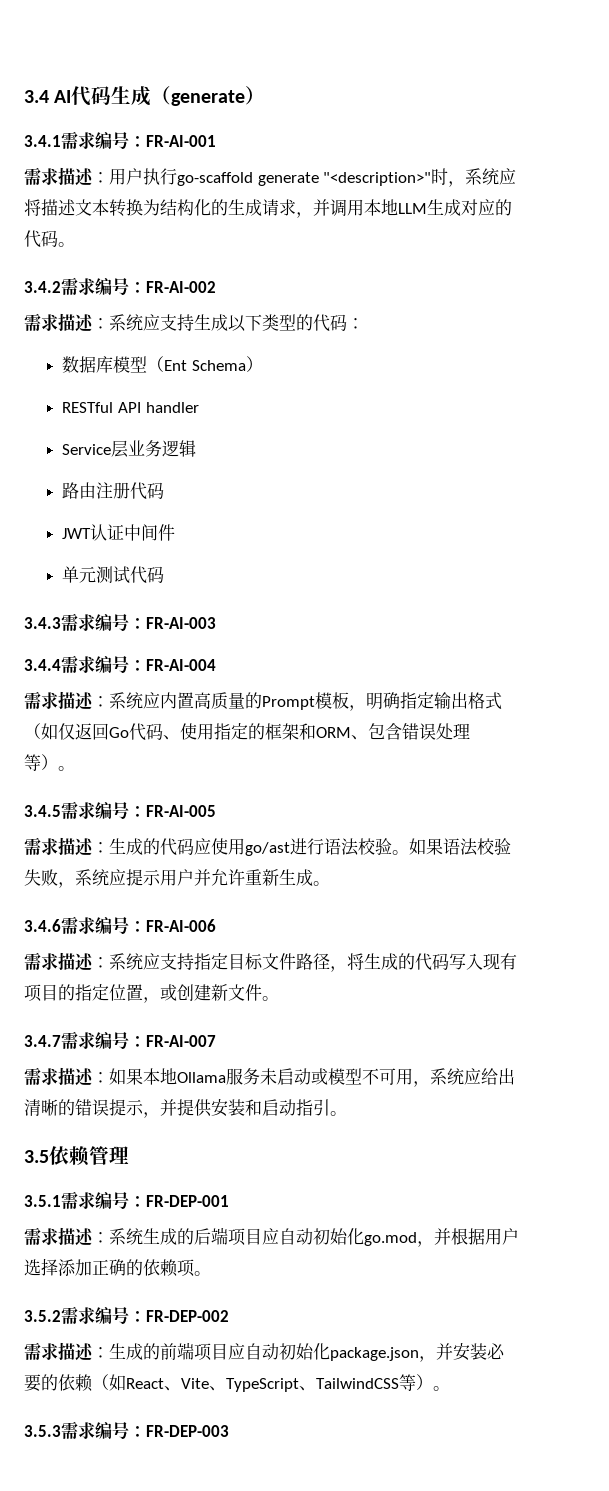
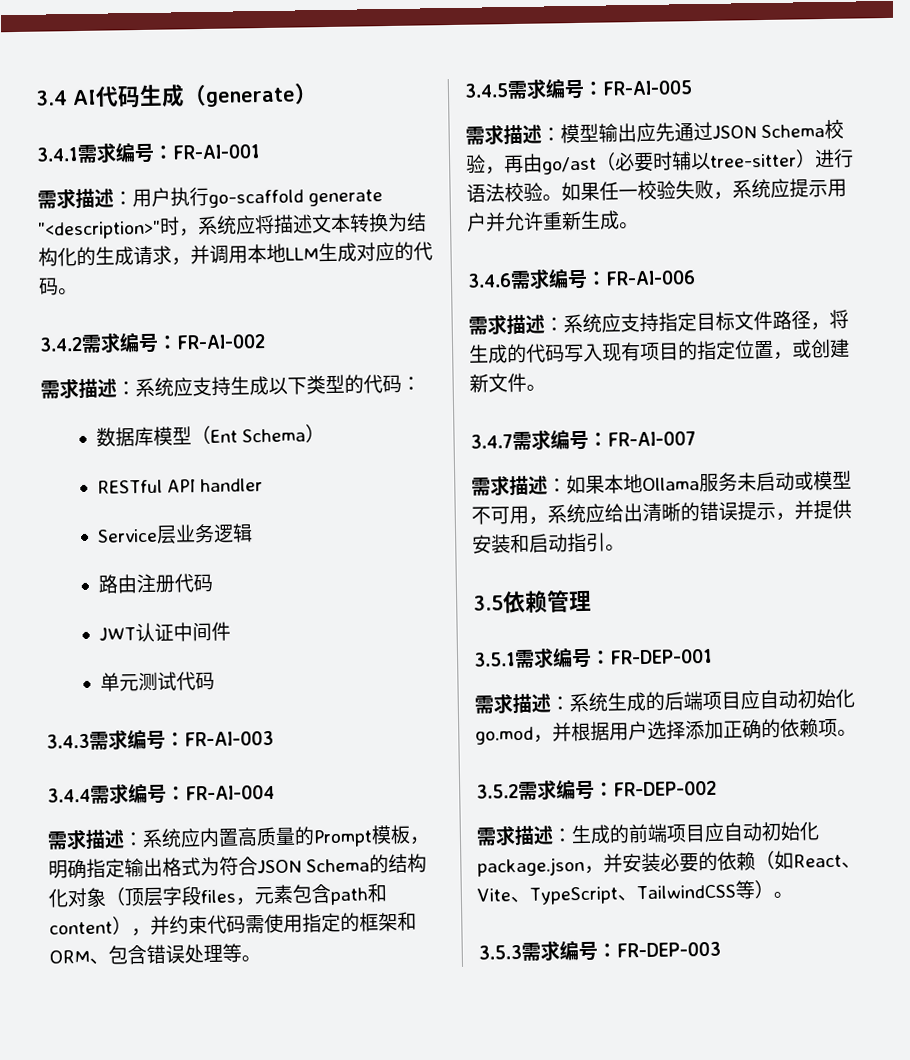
- 需求描述：系统应内置高质量的Prompt模板，明确指定输出格式（如仅返回Go代码、使用指定的框架和ORM、包含错误处理等）。
+ 需求描述：系统应内置高质量的Prompt模板，明确指定输出格式为符合JSON Schema的结构化对象（顶层字段files，元素包含path和content），并约束代码需使用指定的框架和ORM、包含错误处理等。
- 需求描述：生成的代码应使用go/ast进行语法校验。
+ 需求描述：模型输出应先通过JSON Schema校验，再由go/ast（必要时辅以tree-sitter）进行语法校验。
- 如果语法校验失败，系统应提示用户并允许重新生成。
+ 如果任一校验失败，系统应提示用户并允许重新生成。

